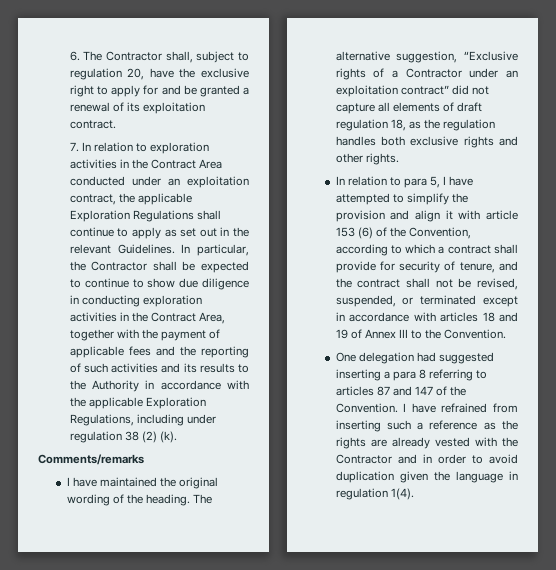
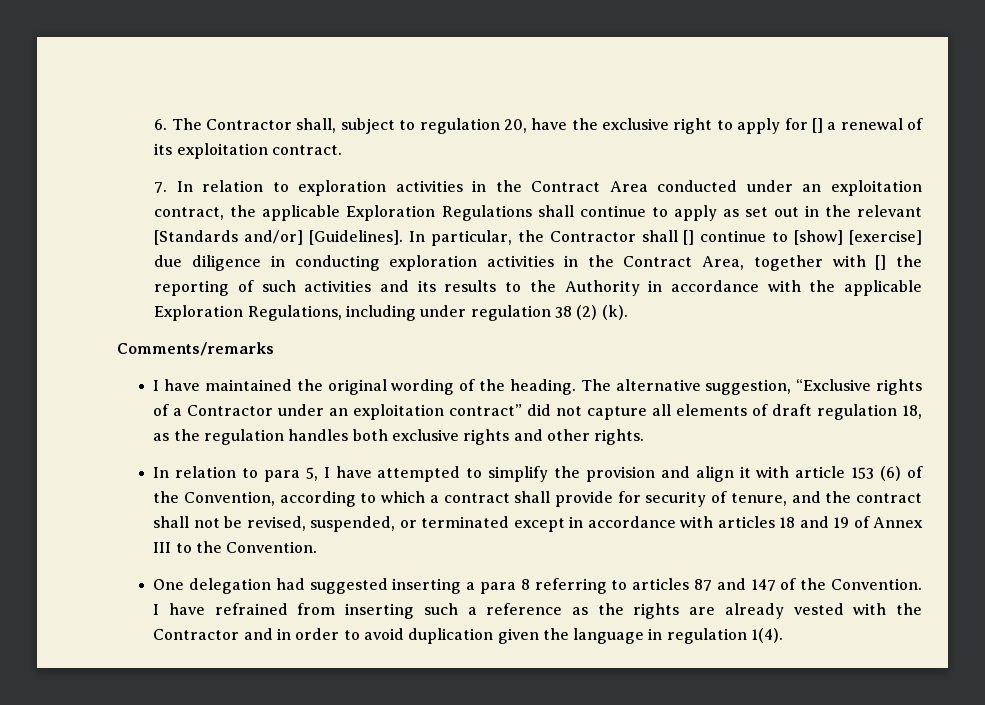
- 6. The Contractor shall, subject to regulation 20, have the exclusive right to apply for and be granted a renewal of its exploitation contract.
+ 6. The Contractor shall, subject to regulation 20, have the exclusive right to apply for [] a renewal of its exploitation contract.
- 7. In relation to exploration activities in the Contract Area conducted under an exploitation contract, the applicable Exploration Regulations shall continue to apply as set out in the relevant Guidelines.
+ 7. In relation to exploration activities in the Contract Area conducted under an exploitation contract, the applicable Exploration Regulations shall continue to apply as set out in the relevant [Standards and/or] [Guidelines].
- In particular, the Contractor shall be expected to continue to show due diligence in conducting exploration activities in the Contract Area, together with the payment of applicable fees and the reporting of such activities and its results to the Authority in accordance with the applicable Exploration Regulations, including under regulation 38 (2) (k).
+ In particular, the Contractor shall [] continue to [show] [exercise] due diligence in conducting exploration activities in the Contract Area, together with [] the reporting of such activities and its results to the Authority in accordance with the applicable Exploration Regulations, including under regulation 38 (2) (k).

